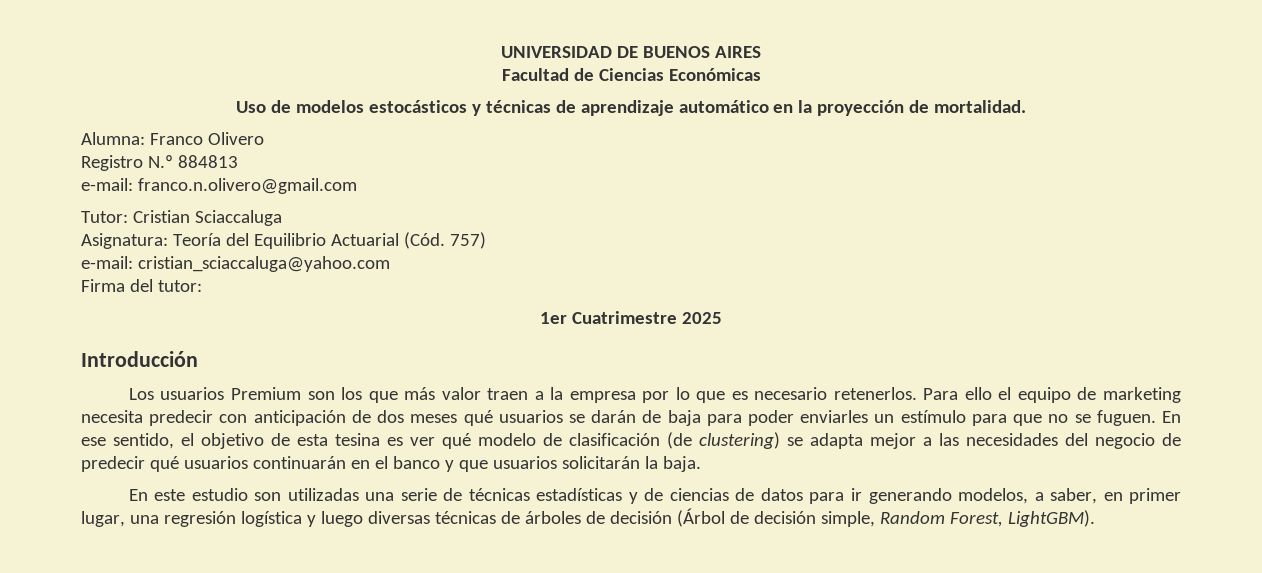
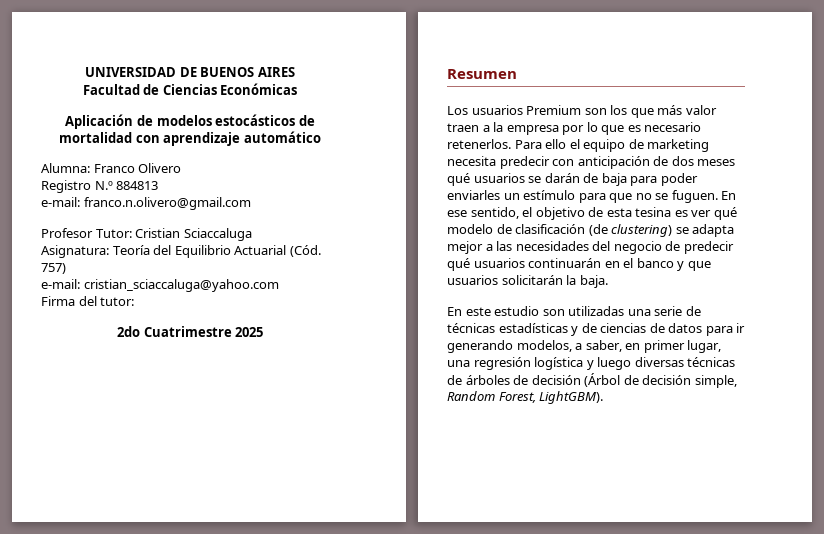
- Uso de modelos estocásticos y técnicas de aprendizaje automático en la proyección de mortalidad.
+ Aplicación de modelos estocásticos de mortalidad con aprendizaje automático
- Tutor: Cristian Sciaccaluga
+ Profesor Tutor: Cristian Sciaccaluga
- 1er Cuatrimestre 2025
+ 2do Cuatrimestre 2025
- Introducción
+ Resumen

